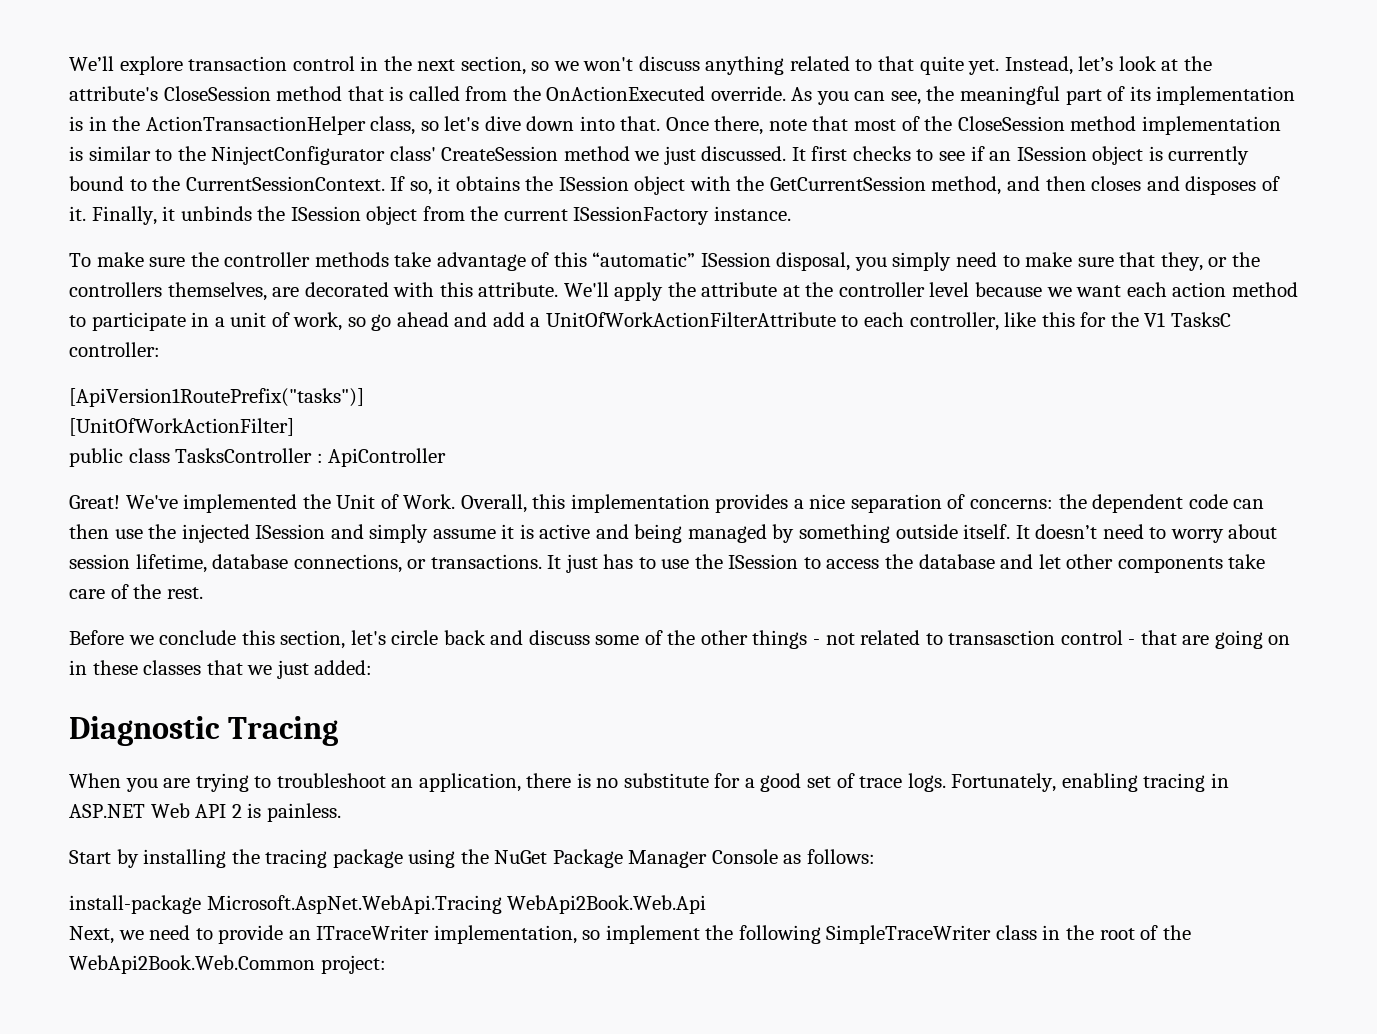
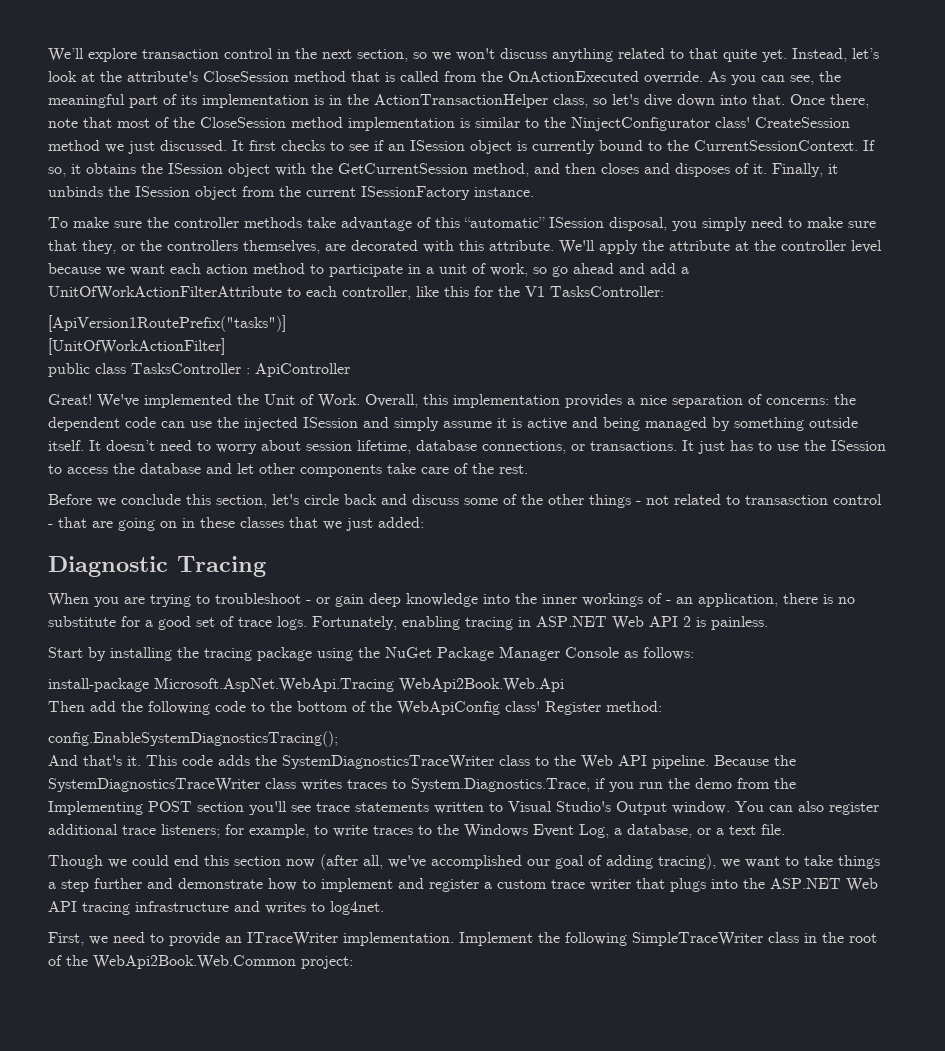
- We'll apply the attribute at the controller level because we want each action method to participate in a unit of work, so go ahead and add a UnitOfWorkActionFilterAttribute to each controller, like this for the V1 TasksC controller:
+ We'll apply the attribute at the controller level because we want each action method to participate in a unit of work, so go ahead and add a UnitOfWorkActionFilterAttribute to each controller, like this for the V1 TasksController:
- Overall, this implementation provides a nice separation of concerns: the dependent code can then use the injected ISession and simply assume it is active and being managed by something outside itself.
+ Overall, this implementation provides a nice separation of concerns: the dependent code can use the injected ISession and simply assume it is active and being managed by something outside itself.
- When you are trying to troubleshoot an application, there is no substitute for a good set of trace logs.
+ When you are trying to troubleshoot - or gain deep knowledge into the inner workings of - an application, there is no substitute for a good set of trace logs.
- Next, we need to provide an ITraceWriter implementation, so implement the following SimpleTraceWriter class in the root of the WebApi2Book.Web.Common project:
+ Then add the following code to the bottom of the WebApiConfig class' Register method:
+ config.EnableSystemDiagnosticsTracing();
+ And that's it. This code adds the SystemDiagnosticsTraceWriter class to the Web API pipeline. Because the SystemDiagnosticsTraceWriter class writes traces to System.Diagnostics.Trace, if you run the demo from the Implementing POST section you'll see trace statements written to Visual Studio's Output window. You can also register additional trace listeners; for example, to write traces to the Windows Event Log, a database, or a text file.
+ Though we could end this section now (after all, we've accomplished our goal of adding tracing), we want to take things a step further and demonstrate how to implement and register a custom trace writer that plugs into the ASP.NET Web API tracing infrastructure and writes to log4net.
+ First, we need to provide an ITraceWriter implementation. Implement the following SimpleTraceWriter class in the root of the WebApi2Book.Web.Common project:

